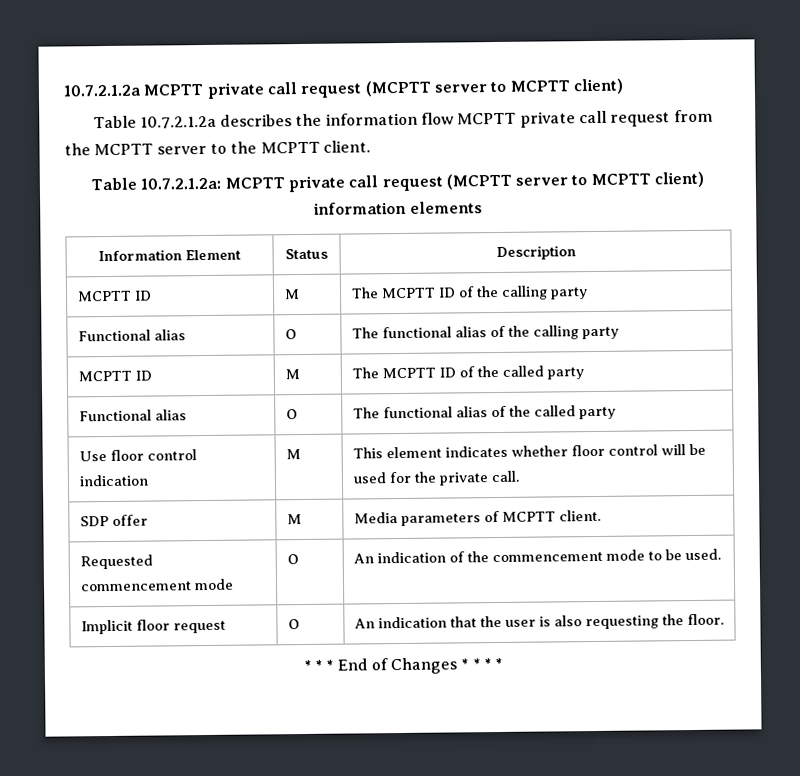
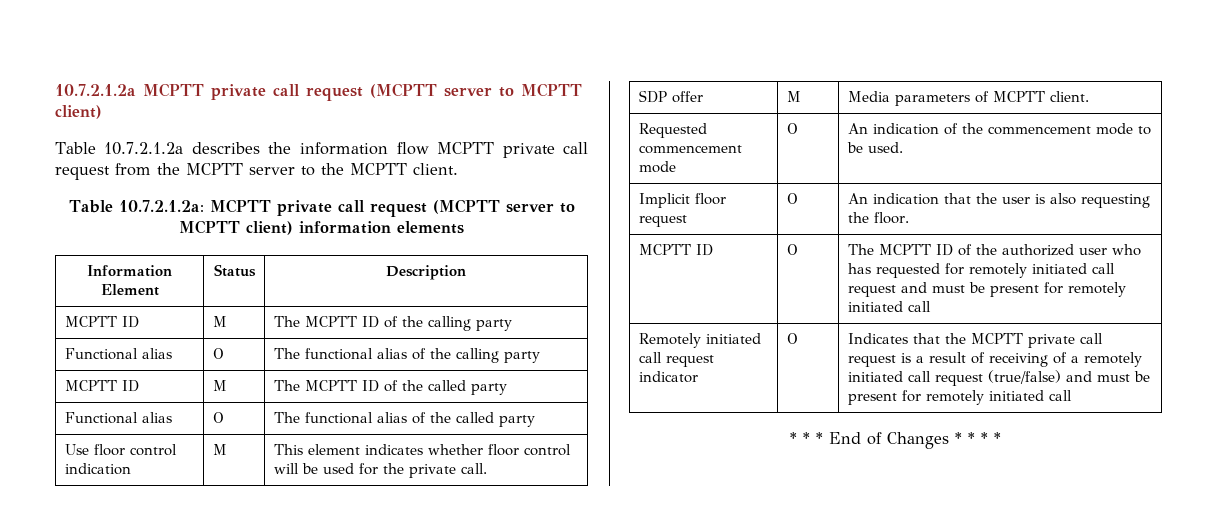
+ MCPTT ID | O | The MCPTT ID of the authorized user who has requested for remotely initiated call request and must be present for remotely initiated call
+ Remotely initiated call request indicator | O | Indicates that the MCPTT private call request is a result of receiving of a remotely initiated call request (true/false) and must be present for remotely initiated call

